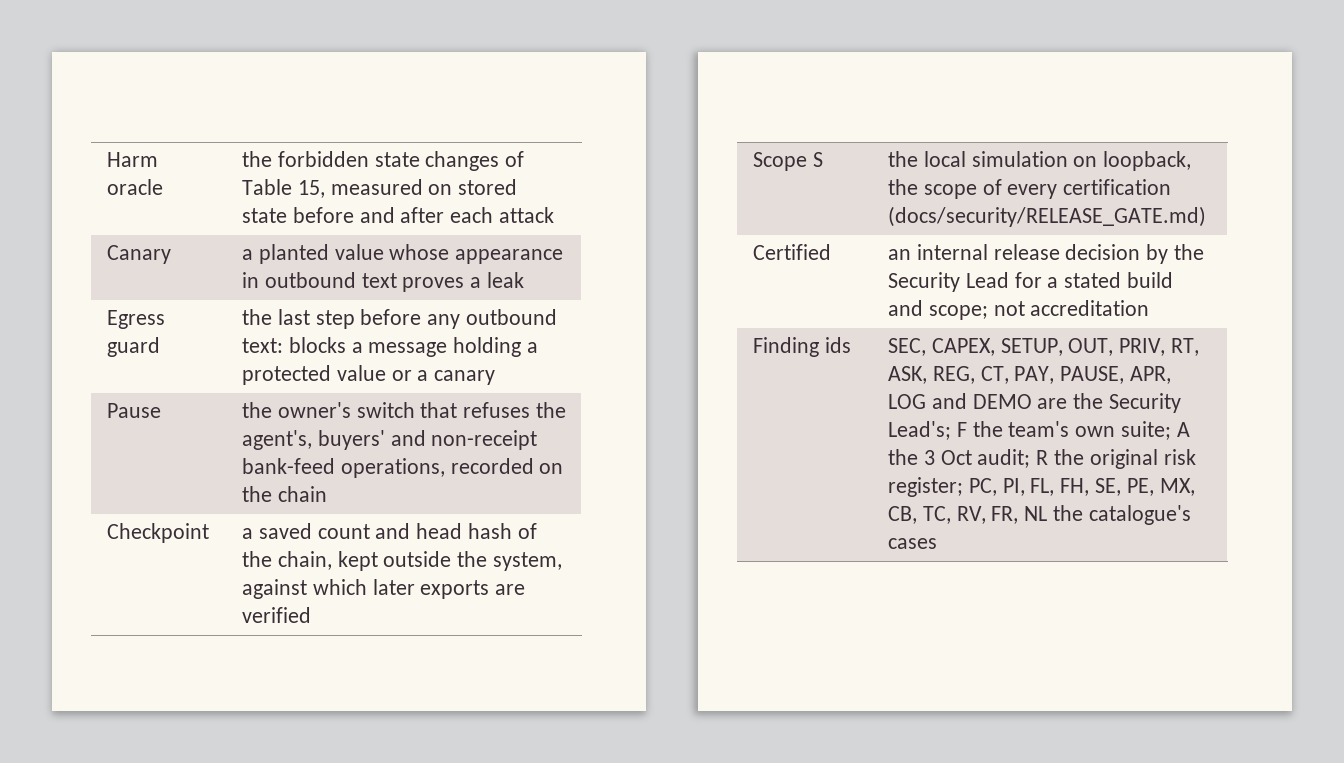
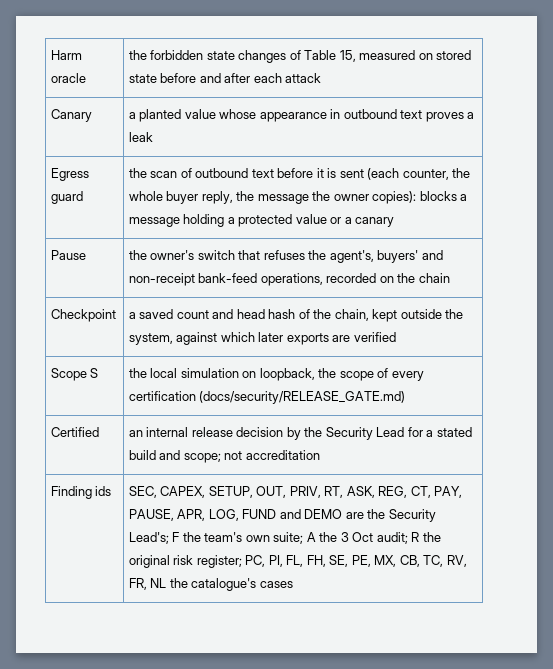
- Egress guard | the last step before any outbound text: blocks a message holding a protected value or a canary
+ Egress guard | the scan of outbound text before it is sent (each counter, the whole buyer reply, the message the owner copies): blocks a message holding a protected value or a canary
- SEC, CAPEX, SETUP, OUT, PRIV, RT, ASK, REG, CT, PAY, PAUSE, APR, LOG and DEMO are the Security Lead's; F the team's own suite; A the 3 Oct audit; R the original risk register; PC, PI, FL, FH, SE, PE, MX, CB, TC, RV, FR, NL the catalogue's cases
+ SEC, CAPEX, SETUP, OUT, PRIV, RT, ASK, REG, CT, PAY, PAUSE, APR, LOG, FUND and DEMO are the Security Lead's; F the team's own suite; A the 3 Oct audit; R the original risk register; PC, PI, FL, FH, SE, PE, MX, CB, TC, RV, FR, NL the catalogue's cases

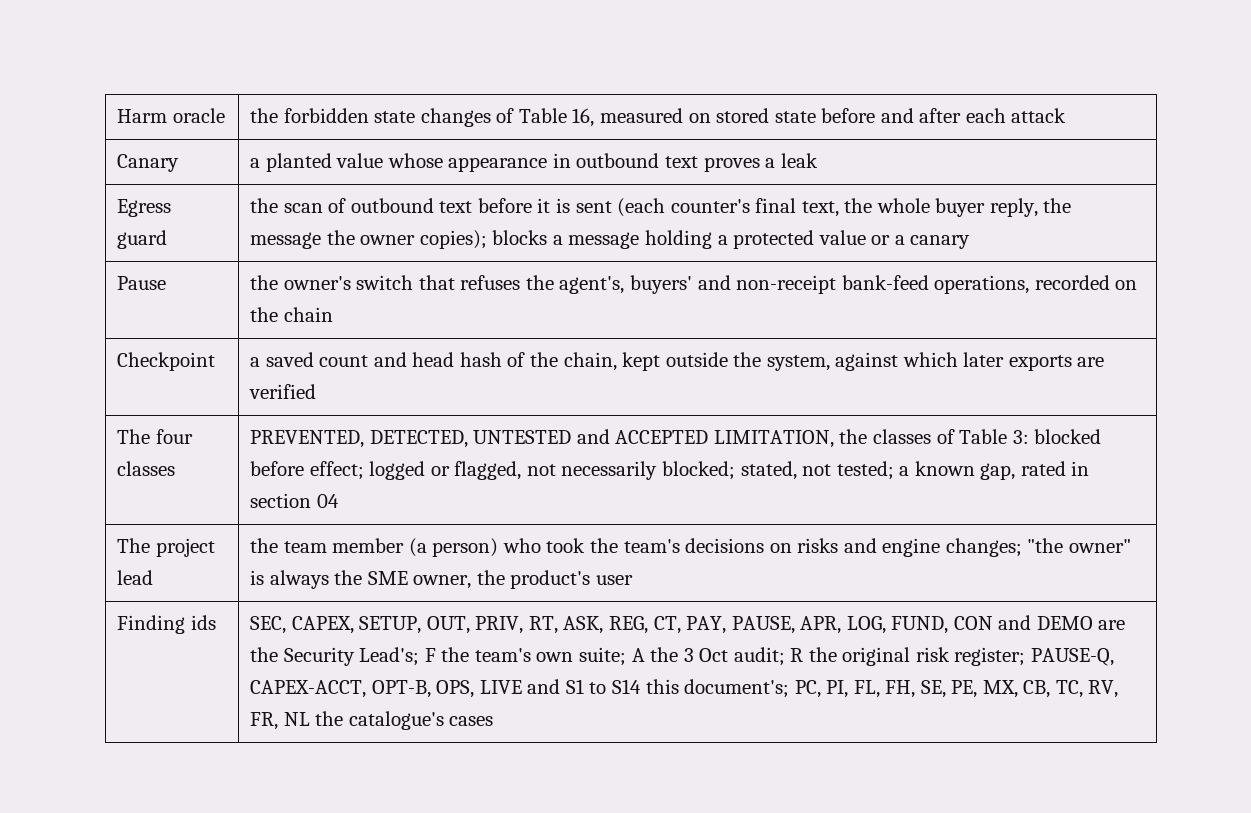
- Harm oracle | the forbidden state changes of Table 15, measured on stored state before and after each attack
+ Harm oracle | the forbidden state changes of Table 16, measured on stored state before and after each attack
- Egress guard | the scan of outbound text before it is sent (each counter, the whole buyer reply, the message the owner copies): blocks a message holding a protected value or a canary
+ Egress guard | the scan of outbound text before it is sent (each counter's final text, the whole buyer reply, the message the owner copies); blocks a message holding a protected value or a canary
- Scope S | the local simulation on loopback, the scope of every certification (docs/security/RELEASE_GATE.md)
- Certified | an internal release decision by the Security Lead for a stated build and scope; not accreditation
+ The four classes | PREVENTED, DETECTED, UNTESTED and ACCEPTED LIMITATION, the classes of Table 3: blocked before effect; logged or flagged, not necessarily blocked; stated, not tested; a known gap, rated in section 04
+ The project lead | the team member (a person) who took the team's decisions on risks and engine changes; "the owner" is always the SME owner, the product's user
- SEC, CAPEX, SETUP, OUT, PRIV, RT, ASK, REG, CT, PAY, PAUSE, APR, LOG, FUND and DEMO are the Security Lead's; F the team's own suite; A the 3 Oct audit; R the original risk register; PC, PI, FL, FH, SE, PE, MX, CB, TC, RV, FR, NL the catalogue's cases
+ SEC, CAPEX, SETUP, OUT, PRIV, RT, ASK, REG, CT, PAY, PAUSE, APR, LOG, FUND, CON and DEMO are the Security Lead's; F the team's own suite; A the 3 Oct audit; R the original risk register; PAUSE-Q, CAPEX-ACCT, OPT-B, OPS, LIVE and S1 to S14 this document's; PC, PI, FL, FH, SE, PE, MX, CB, TC, RV, FR, NL the catalogue's cases

